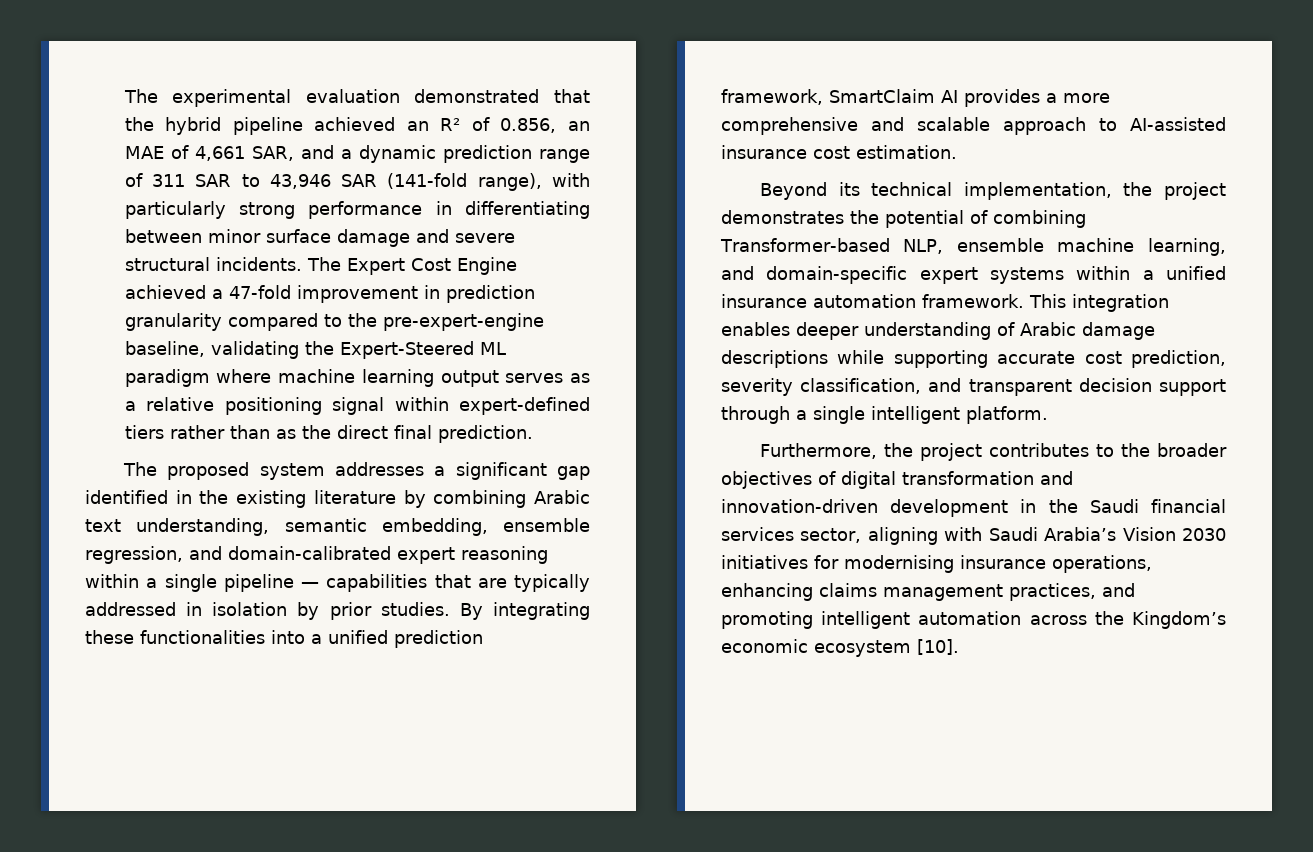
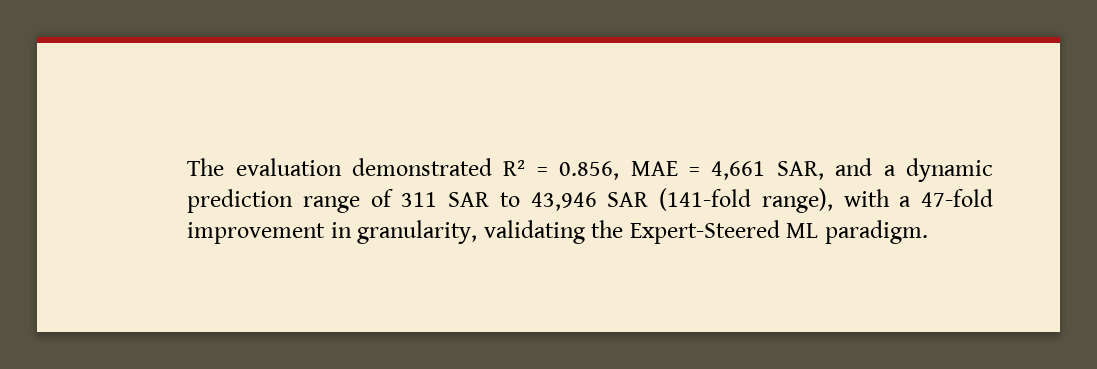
- The experimental evaluation demonstrated that the hybrid pipeline achieved an R² of 0.856, an MAE of 4,661 SAR, and a dynamic prediction range of 311 SAR to 43,946 SAR (141-fold range), with particularly strong performance in differentiating between minor surface damage and severe structural incidents. The Expert Cost Engine achieved a 47-fold improvement in prediction granularity compared to the pre-expert-engine baseline, validating the Expert-Steered ML paradigm where machine learning output serves as a relative positioning signal within expert-defined tiers rather than as the direct final prediction.
- The proposed system addresses a significant gap identified in the existing literature by combining Arabic text understanding, semantic embedding, ensemble regression, and domain-calibrated expert reasoning within a single pipeline — capabilities that are typically addressed in isolation by prior studies. By integrating these functionalities into a unified prediction framework, SmartClaim AI provides a more comprehensive and scalable approach to AI-assisted insurance cost estimation.
- Beyond its technical implementation, the project demonstrates the potential of combining Transformer-based NLP, ensemble machine learning, and domain-specific expert systems within a unified insurance automation framework. This integration enables deeper understanding of Arabic damage descriptions while supporting accurate cost prediction, severity classification, and transparent decision support through a single intelligent platform.
- Furthermore, the project contributes to the broader objectives of digital transformation and innovation-driven development in the Saudi financial services sector, aligning with Saudi Arabia’s Vision 2030 initiatives for modernising insurance operations, enhancing claims management practices, and promoting intelligent automation across the Kingdom’s economic ecosystem [10].
+ The evaluation demonstrated R² = 0.856, MAE = 4,661 SAR, and a dynamic prediction range of 311 SAR to 43,946 SAR (141-fold range), with a 47-fold improvement in granularity, validating the Expert-Steered ML paradigm.

